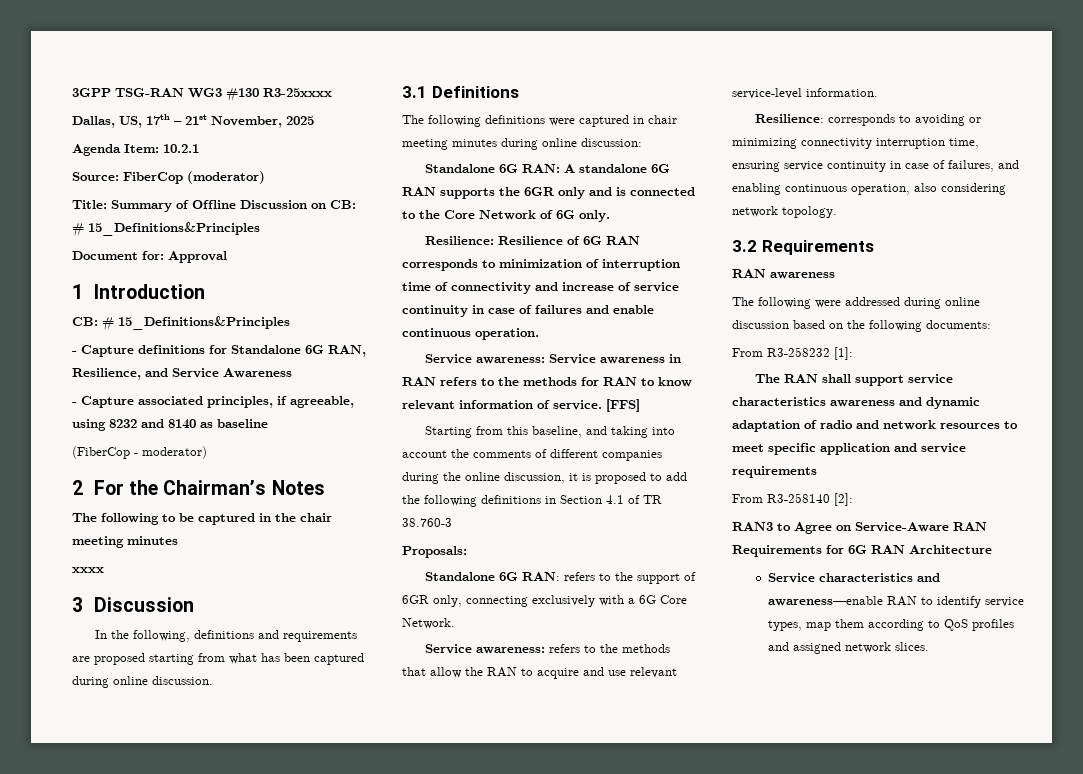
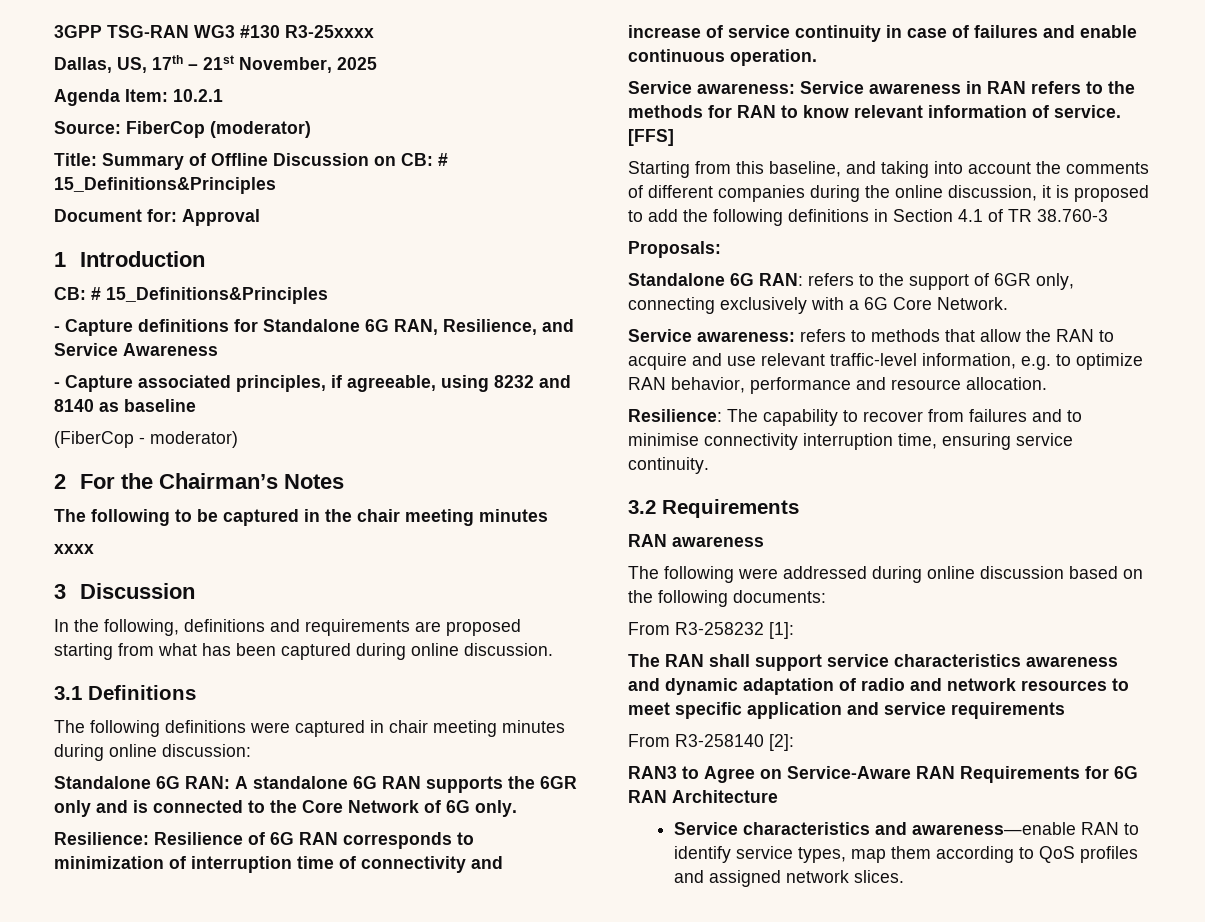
- Service awareness: refers to the methods that allow the RAN to acquire and use relevant service-level information.
- Resilience: corresponds to avoiding or minimizing connectivity interruption time, ensuring service continuity in case of failures, and enabling continuous operation, also considering network topology.
+ Service awareness: refers to methods that allow the RAN to acquire and use relevant traffic-level information, e.g. to optimize RAN behavior, performance and resource allocation.
+ Resilience: The capability to recover from failures and to minimise connectivity interruption time, ensuring service continuity.

